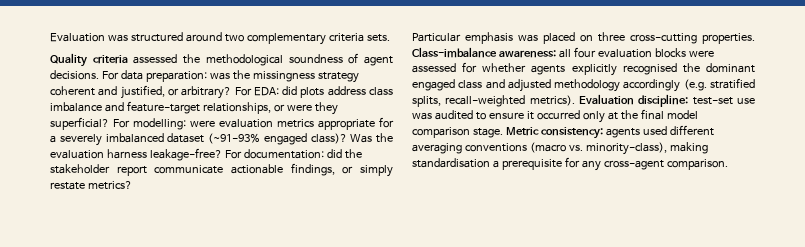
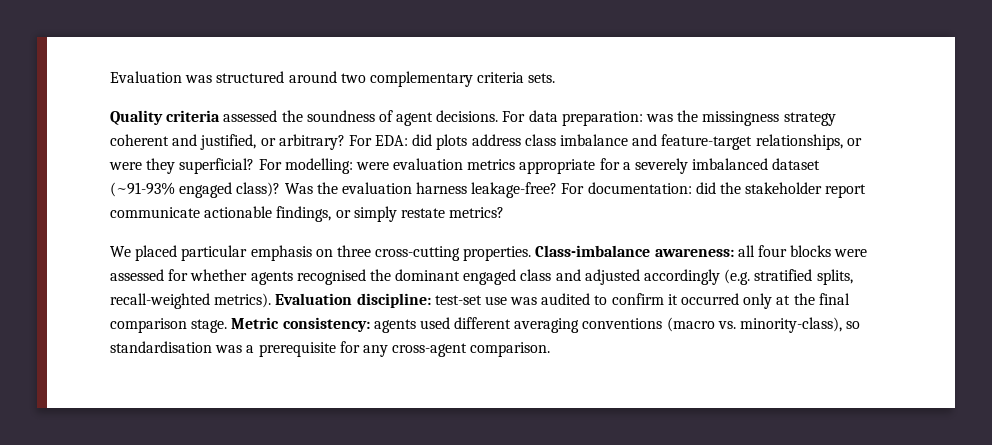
- Quality criteria assessed the methodological soundness of agent decisions.
+ Quality criteria assessed the soundness of agent decisions.
- Particular emphasis was placed on three cross-cutting properties.
+ We placed particular emphasis on three cross-cutting properties.
- Class-imbalance awareness: all four evaluation blocks were assessed for whether agents explicitly recognised the dominant engaged class and adjusted methodology accordingly (e.g. stratified splits, recall-weighted metrics).
+ Class-imbalance awareness: all four blocks were assessed for whether agents recognised the dominant engaged class and adjusted accordingly (e.g. stratified splits, recall-weighted metrics).
- Evaluation discipline: test-set use was audited to ensure it occurred only at the final model comparison stage.
+ Evaluation discipline: test-set use was audited to confirm it occurred only at the final comparison stage.
- Metric consistency: agents used different averaging conventions (macro vs. minority-class), making standardisation a prerequisite for any cross-agent comparison.
+ Metric consistency: agents used different averaging conventions (macro vs. minority-class), so standardisation was a prerequisite for any cross-agent comparison.

